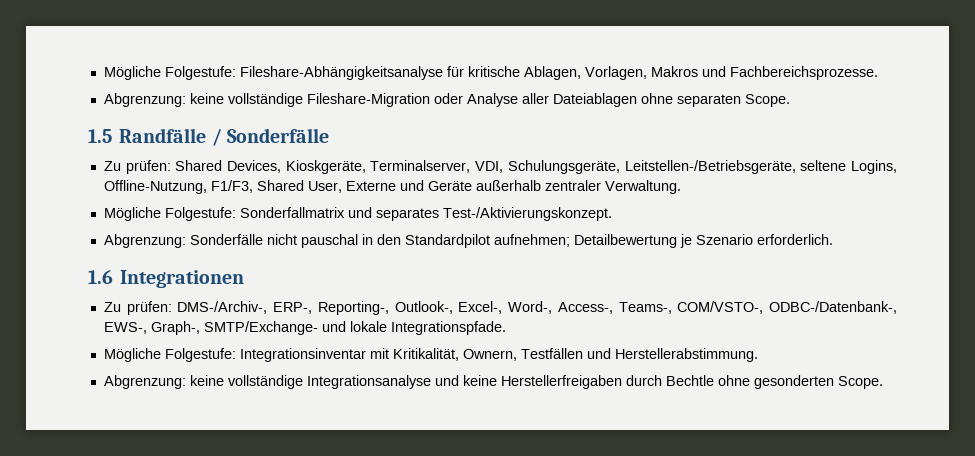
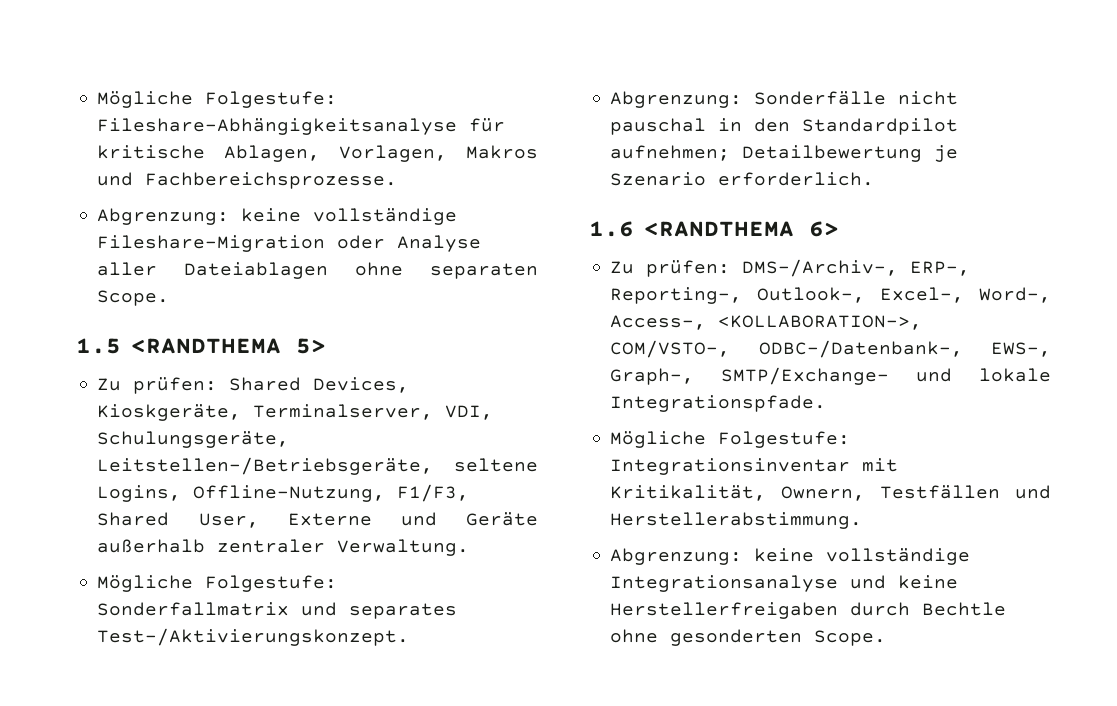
- 1.5 Randfälle / Sonderfälle
+ 1.5 <RANDTHEMA 5>
- 1.6 Integrationen
+ 1.6 <RANDTHEMA 6>
- Zu prüfen: DMS-/Archiv-, ERP-, Reporting-, Outlook-, Excel-, Word-, Access-, Teams-, COM/VSTO-, ODBC-/Datenbank-, EWS-, Graph-, SMTP/Exchange- und lokale Integrationspfade.
+ Zu prüfen: DMS-/Archiv-, ERP-, Reporting-, Outlook-, Excel-, Word-, Access-, <KOLLABORATION->, COM/VSTO-, ODBC-/Datenbank-, EWS-, Graph-, SMTP/Exchange- und lokale Integrationspfade.

